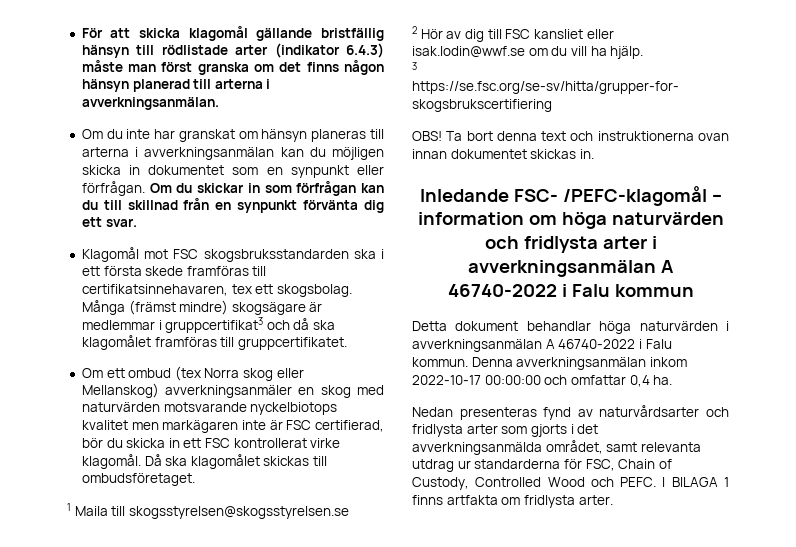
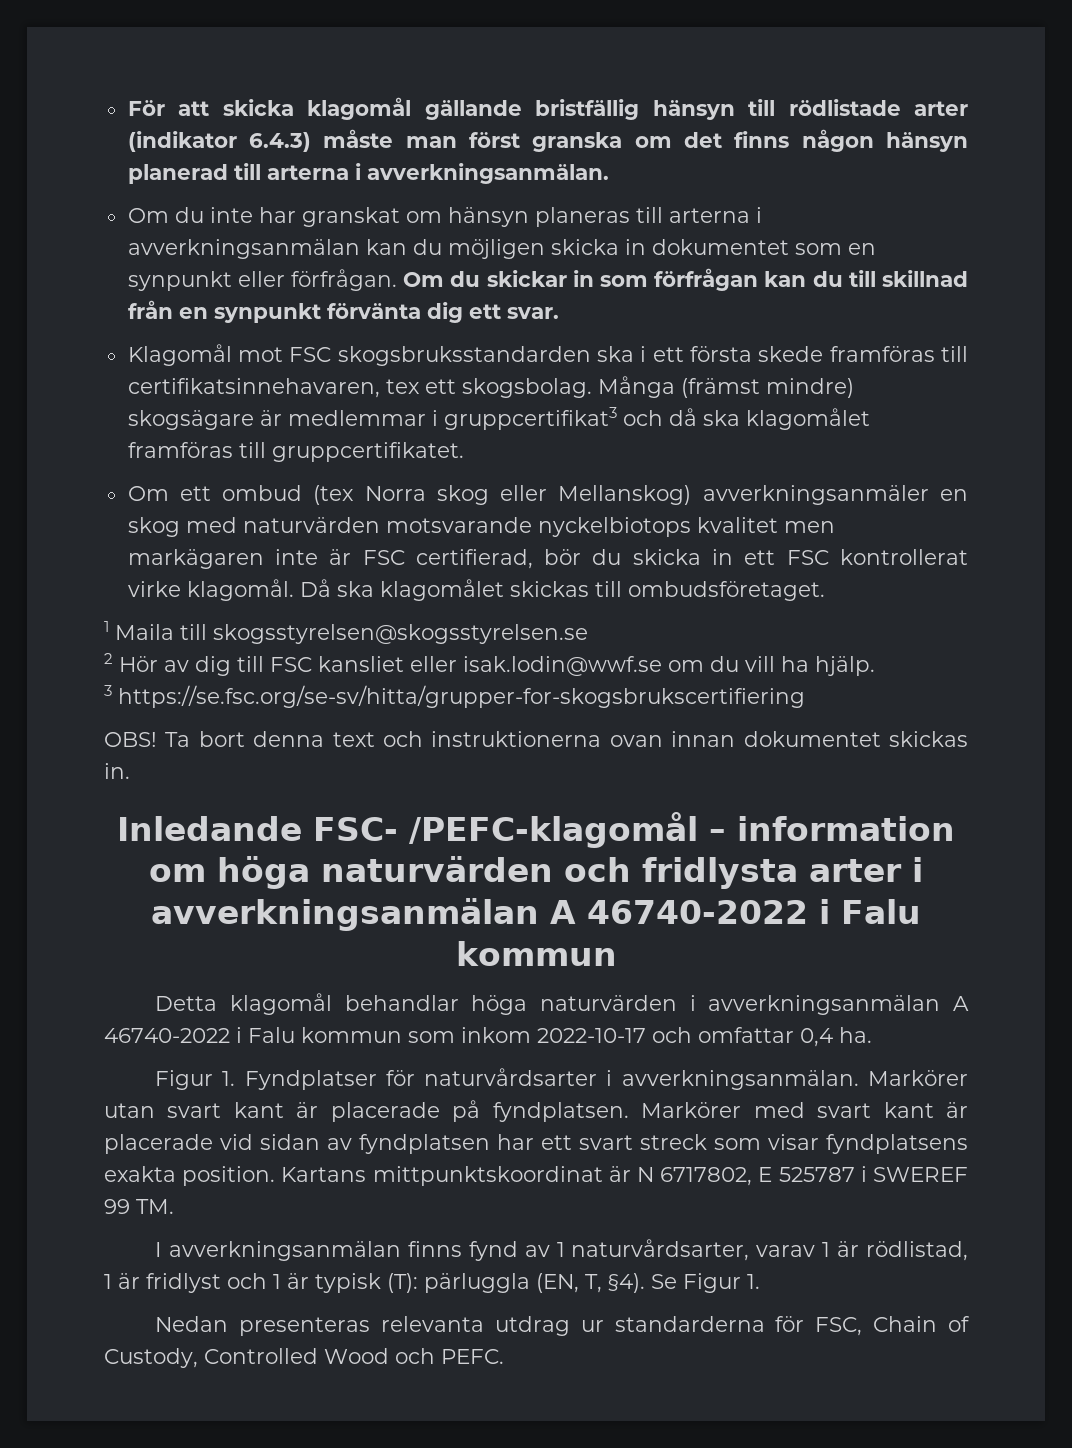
- Detta dokument behandlar höga naturvärden i avverkningsanmälan A 46740-2022 i Falu kommun. Denna avverkningsanmälan inkom 2022-10-17 00:00:00 och omfattar 0,4 ha.
+ Detta klagomål behandlar höga naturvärden i avverkningsanmälan A 46740-2022 i Falu kommun som inkom 2022-10-17 och omfattar 0,4 ha.
- Nedan presenteras fynd av naturvårdsarter och fridlysta arter som gjorts i det avverkningsanmälda området, samt relevanta utdrag ur standarderna för FSC, Chain of Custody, Controlled Wood och PEFC. I BILAGA 1 finns artfakta om fridlysta arter.
+ Figur 1. Fyndplatser för naturvårdsarter i avverkningsanmälan. Markörer utan svart kant är placerade på fyndplatsen. Markörer med svart kant är placerade vid sidan av fyndplatsen har ett svart streck som visar fyndplatsens exakta position. Kartans mittpunktskoordinat är N 6717802, E 525787 i SWEREF 99 TM.
+ I avverkningsanmälan finns fynd av 1 naturvårdsarter, varav 1 är rödlistad, 1 är fridlyst och 1 är typisk (T): pärluggla (EN, T, §4). Se Figur 1.
+ Nedan presenteras relevanta utdrag ur standarderna för FSC, Chain of Custody, Controlled Wood och PEFC.

